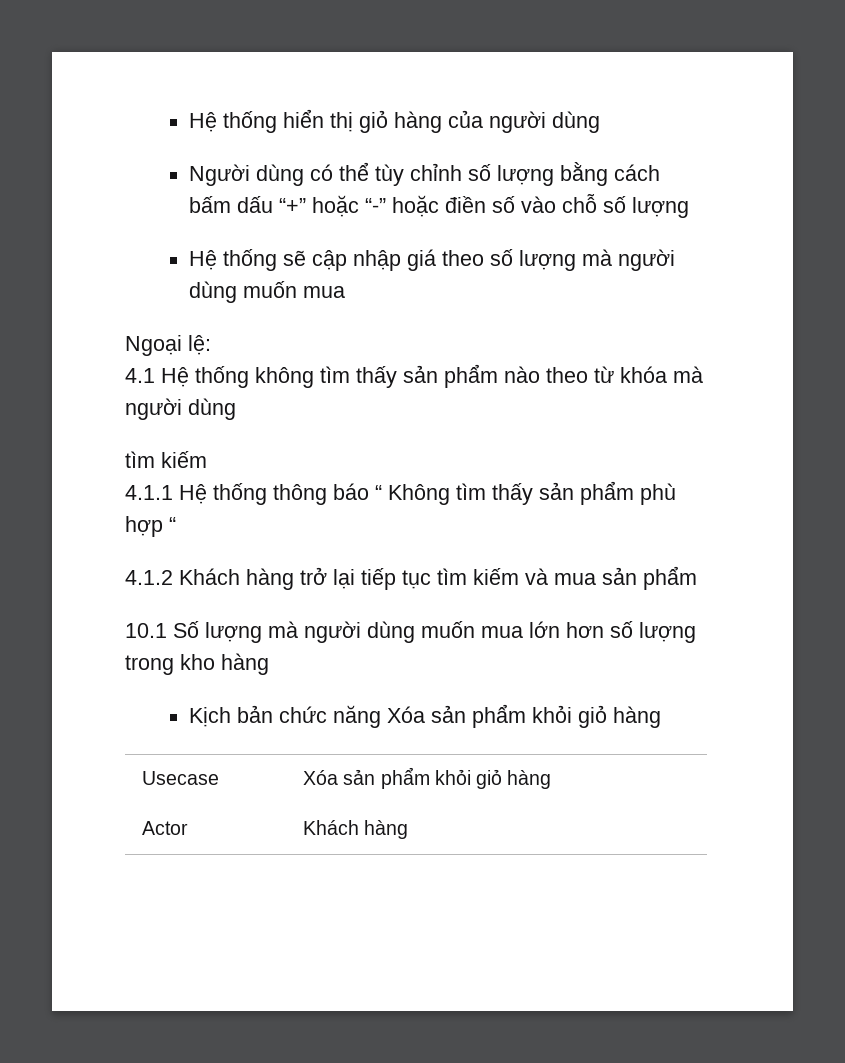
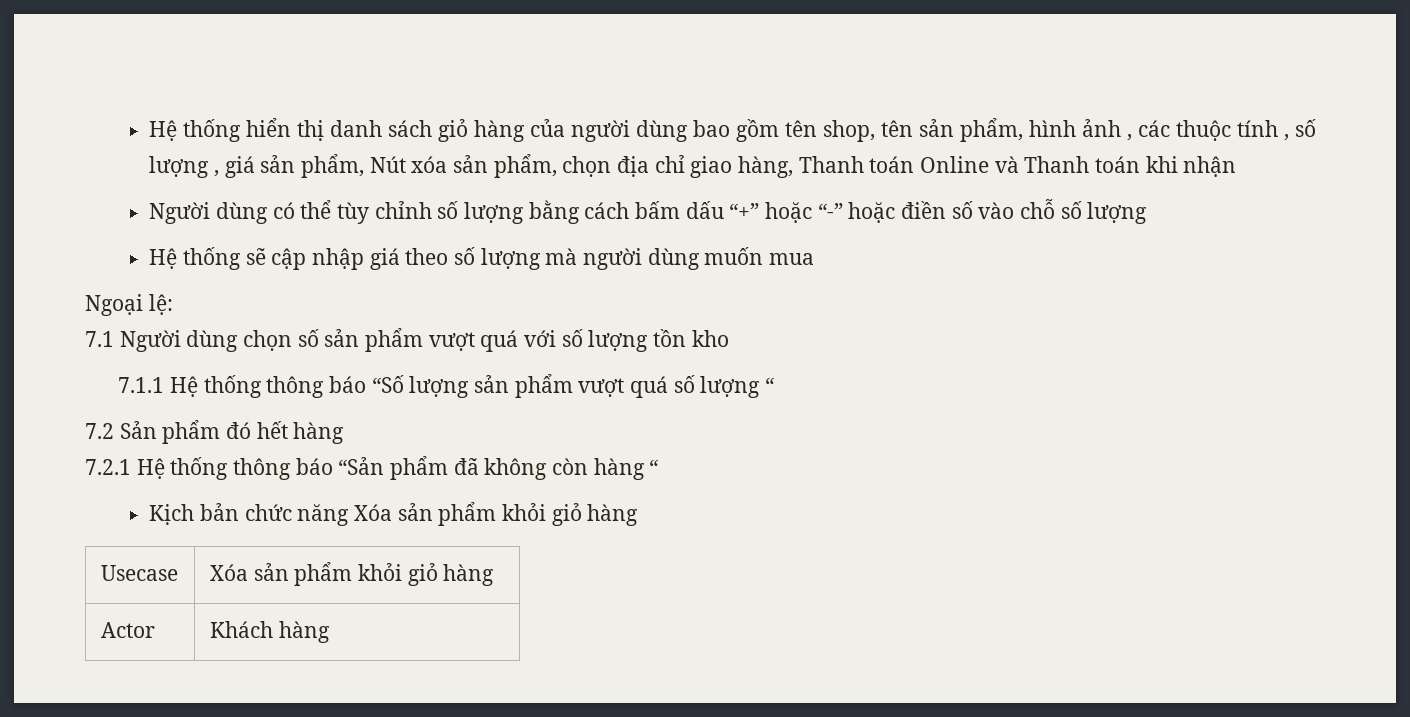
- Hệ thống hiển thị giỏ hàng của người dùng
+ Hệ thống hiển thị danh sách giỏ hàng của người dùng bao gồm tên shop, tên sản phẩm, hình ảnh , các thuộc tính , số lượng , giá sản phẩm, Nút xóa sản phẩm, chọn địa chỉ giao hàng, Thanh toán Online và Thanh toán khi nhận
- 4.1 Hệ thống không tìm thấy sản phẩm nào theo từ khóa mà người dùng
- tìm kiếm
- 4.1.1 Hệ thống thông báo “ Không tìm thấy sản phẩm phù hợp “
- 4.1.2 Khách hàng trở lại tiếp tục tìm kiếm và mua sản phẩm
- 10.1 Số lượng mà người dùng muốn mua lớn hơn số lượng trong kho hàng
+ 7.1 Người dùng chọn số sản phẩm vượt quá với số lượng tồn kho
+ 7.1.1 Hệ thống thông báo “Số lượng sản phẩm vượt quá số lượng “
+ 7.2 Sản phẩm đó hết hàng
+ 7.2.1 Hệ thống thông báo “Sản phẩm đã không còn hàng “

